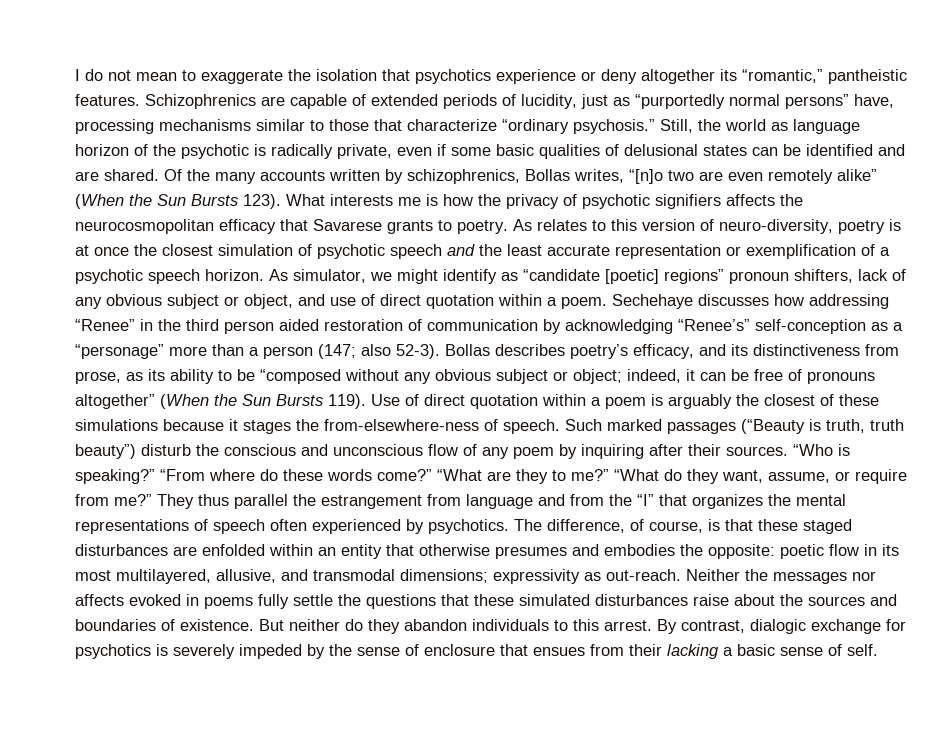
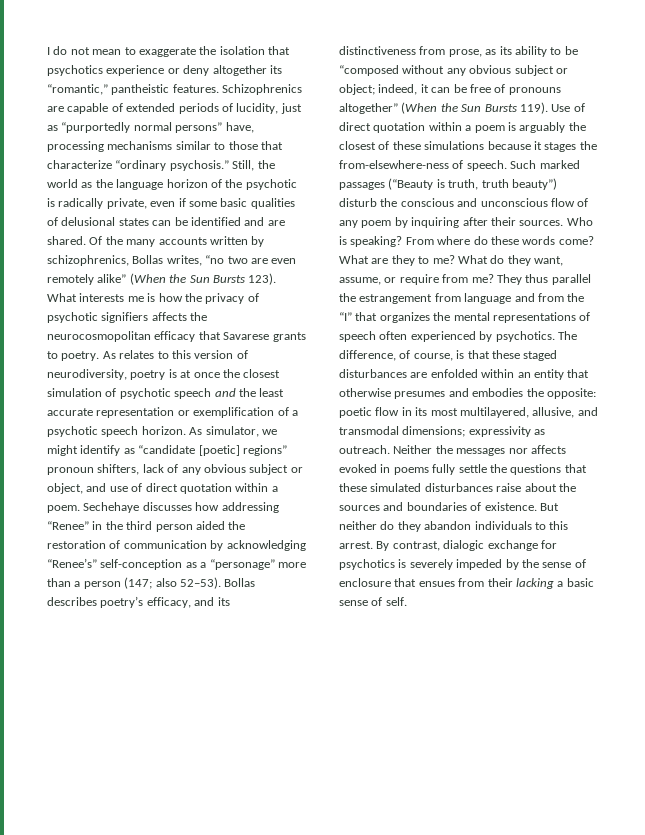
- Still, the world as language horizon of the psychotic is radically private, even if some basic qualities of delusional states can be identified and are shared.
+ Still, the world as the language horizon of the psychotic is radically private, even if some basic qualities of delusional states can be identified and are shared.
- Of the many accounts written by schizophrenics, Bollas writes, “[n]o two are even remotely alike” (When the Sun Bursts 123).
+ Of the many accounts written by schizophrenics, Bollas writes, “no two are even remotely alike” (When the Sun Bursts 123).
- As relates to this version of neuro-diversity, poetry is at once the closest simulation of psychotic speech and the least accurate representation or exemplification of a psychotic speech horizon.
+ As relates to this version of neurodiversity, poetry is at once the closest simulation of psychotic speech and the least accurate representation or exemplification of a psychotic speech horizon.
- Sechehaye discusses how addressing “Renee” in the third person aided restoration of communication by acknowledging “Renee’s” self-conception as a “personage” more than a person (147; also 52-3).
+ Sechehaye discusses how addressing “Renee” in the third person aided the restoration of communication by acknowledging “Renee’s” self-conception as a “personage” more than a person (147; also 52–53).
- “Who is speaking?” “From where do these words come?” “What are they to me?” “What do they want, assume, or require from me?”
+ Who is speaking? From where do these words come? What are they to me? What do they want, assume, or require from me?
- The difference, of course, is that these staged disturbances are enfolded within an entity that otherwise presumes and embodies the opposite: poetic flow in its most multilayered, allusive, and transmodal dimensions; expressivity as out-reach.
+ The difference, of course, is that these staged disturbances are enfolded within an entity that otherwise presumes and embodies the opposite: poetic flow in its most multilayered, allusive, and transmodal dimensions; expressivity as outreach.

